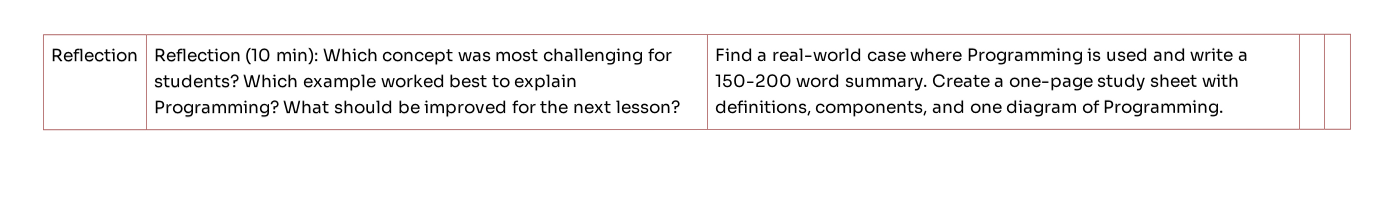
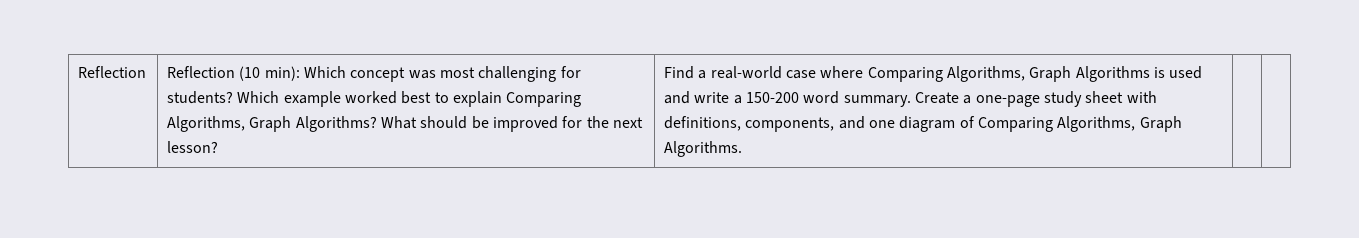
- Which example worked best to explain Programming?
+ Which example worked best to explain Comparing Algorithms, Graph Algorithms?
- Find a real-world case where Programming is used and write a 150-200 word summary.
+ Find a real-world case where Comparing Algorithms, Graph Algorithms is used and write a 150-200 word summary.
- Create a one-page study sheet with definitions, components, and one diagram of Programming.
+ Create a one-page study sheet with definitions, components, and one diagram of Comparing Algorithms, Graph Algorithms.

